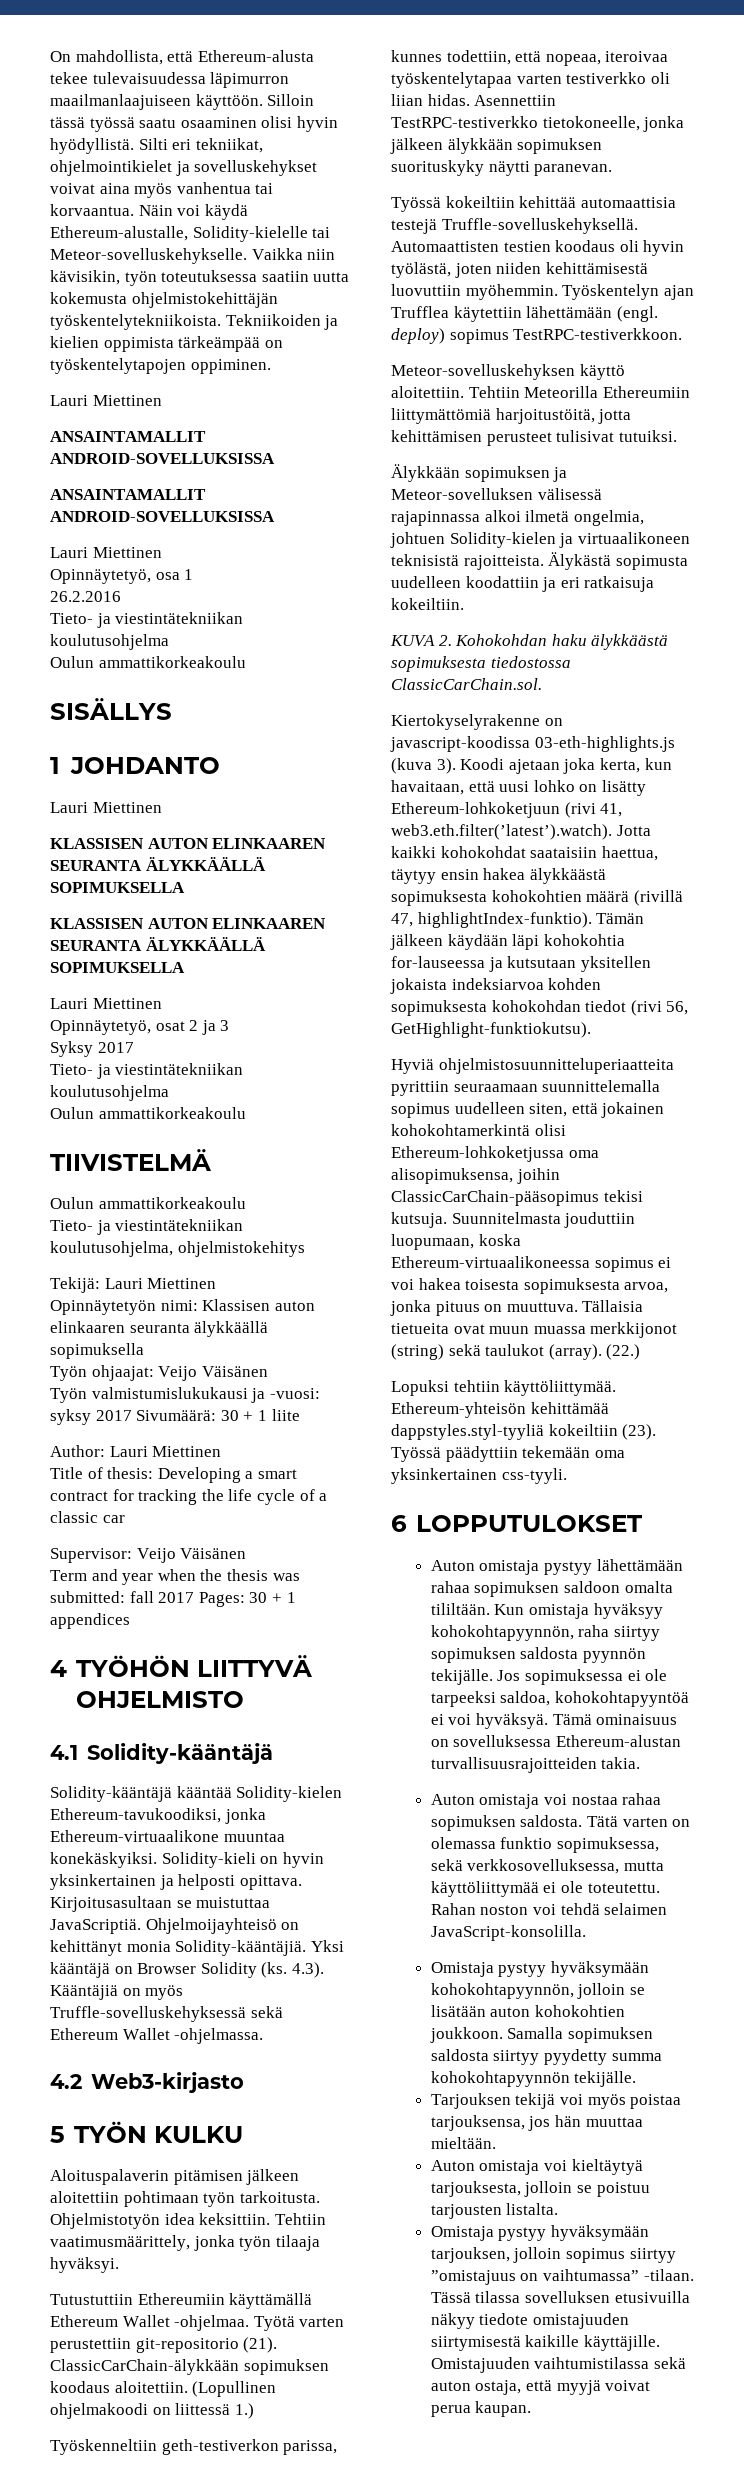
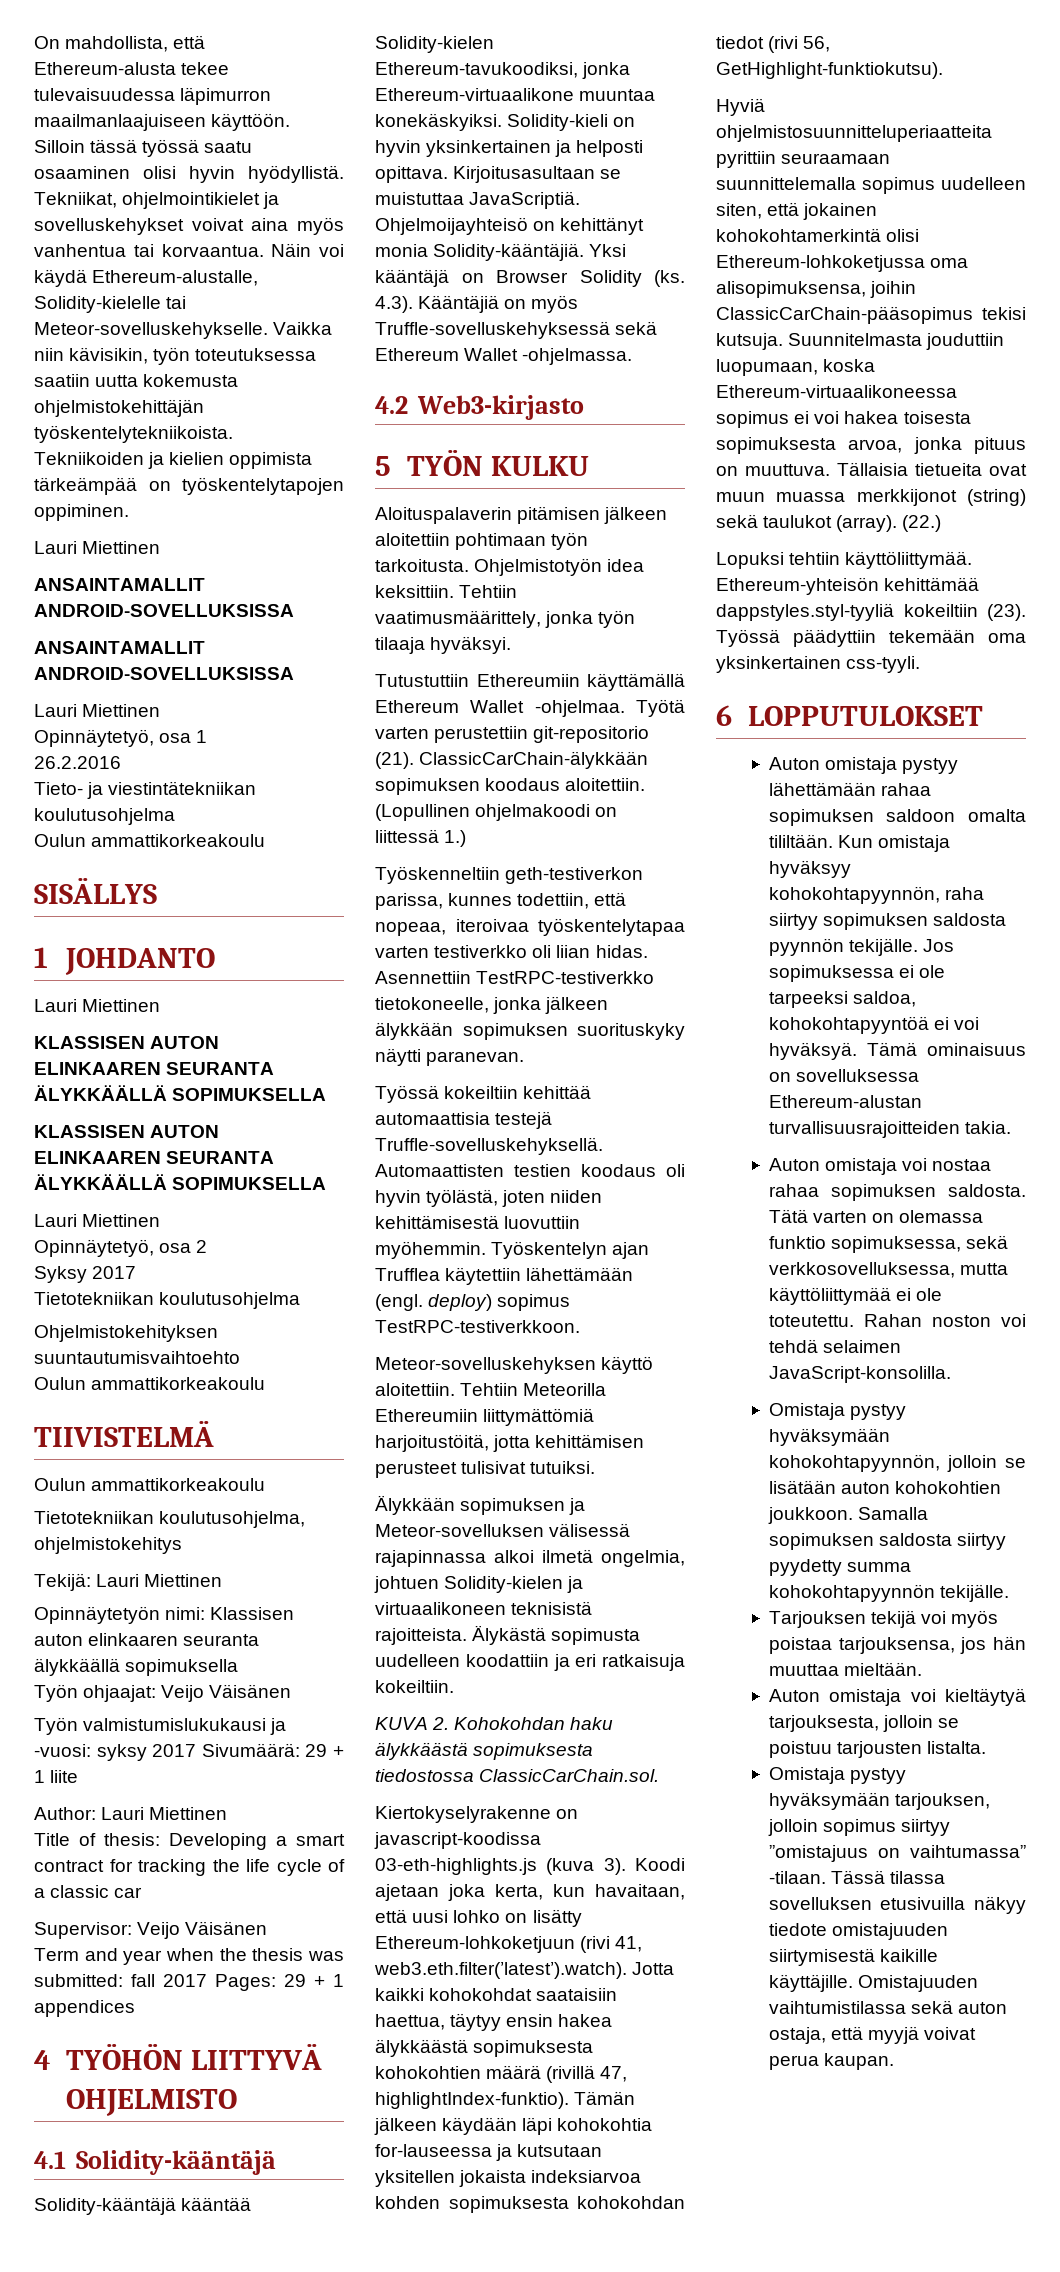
- Silti eri tekniikat, ohjelmointikielet ja sovelluskehykset voivat aina myös vanhentua tai korvaantua.
+ Tekniikat, ohjelmointikielet ja sovelluskehykset voivat aina myös vanhentua tai korvaantua.
- Opinnäytetyö, osat 2 ja 3
+ Opinnäytetyö, osa 2
  Syksy 2017
- Tieto- ja viestintätekniikan koulutusohjelma
+ Tietotekniikan koulutusohjelma
+ Ohjelmistokehityksen suuntautumisvaihtoehto
- Tieto- ja viestintätekniikan koulutusohjelma, ohjelmistokehitys
+ Tietotekniikan koulutusohjelma, ohjelmistokehitys
- Työn valmistumislukukausi ja -vuosi: syksy 2017 Sivumäärä: 30 + 1 liite
+ Työn valmistumislukukausi ja -vuosi: syksy 2017 Sivumäärä: 29 + 1 liite
- Term and year when the thesis was submitted: fall 2017 Pages: 30 + 1 appendices
+ Term and year when the thesis was submitted: fall 2017 Pages: 29 + 1 appendices

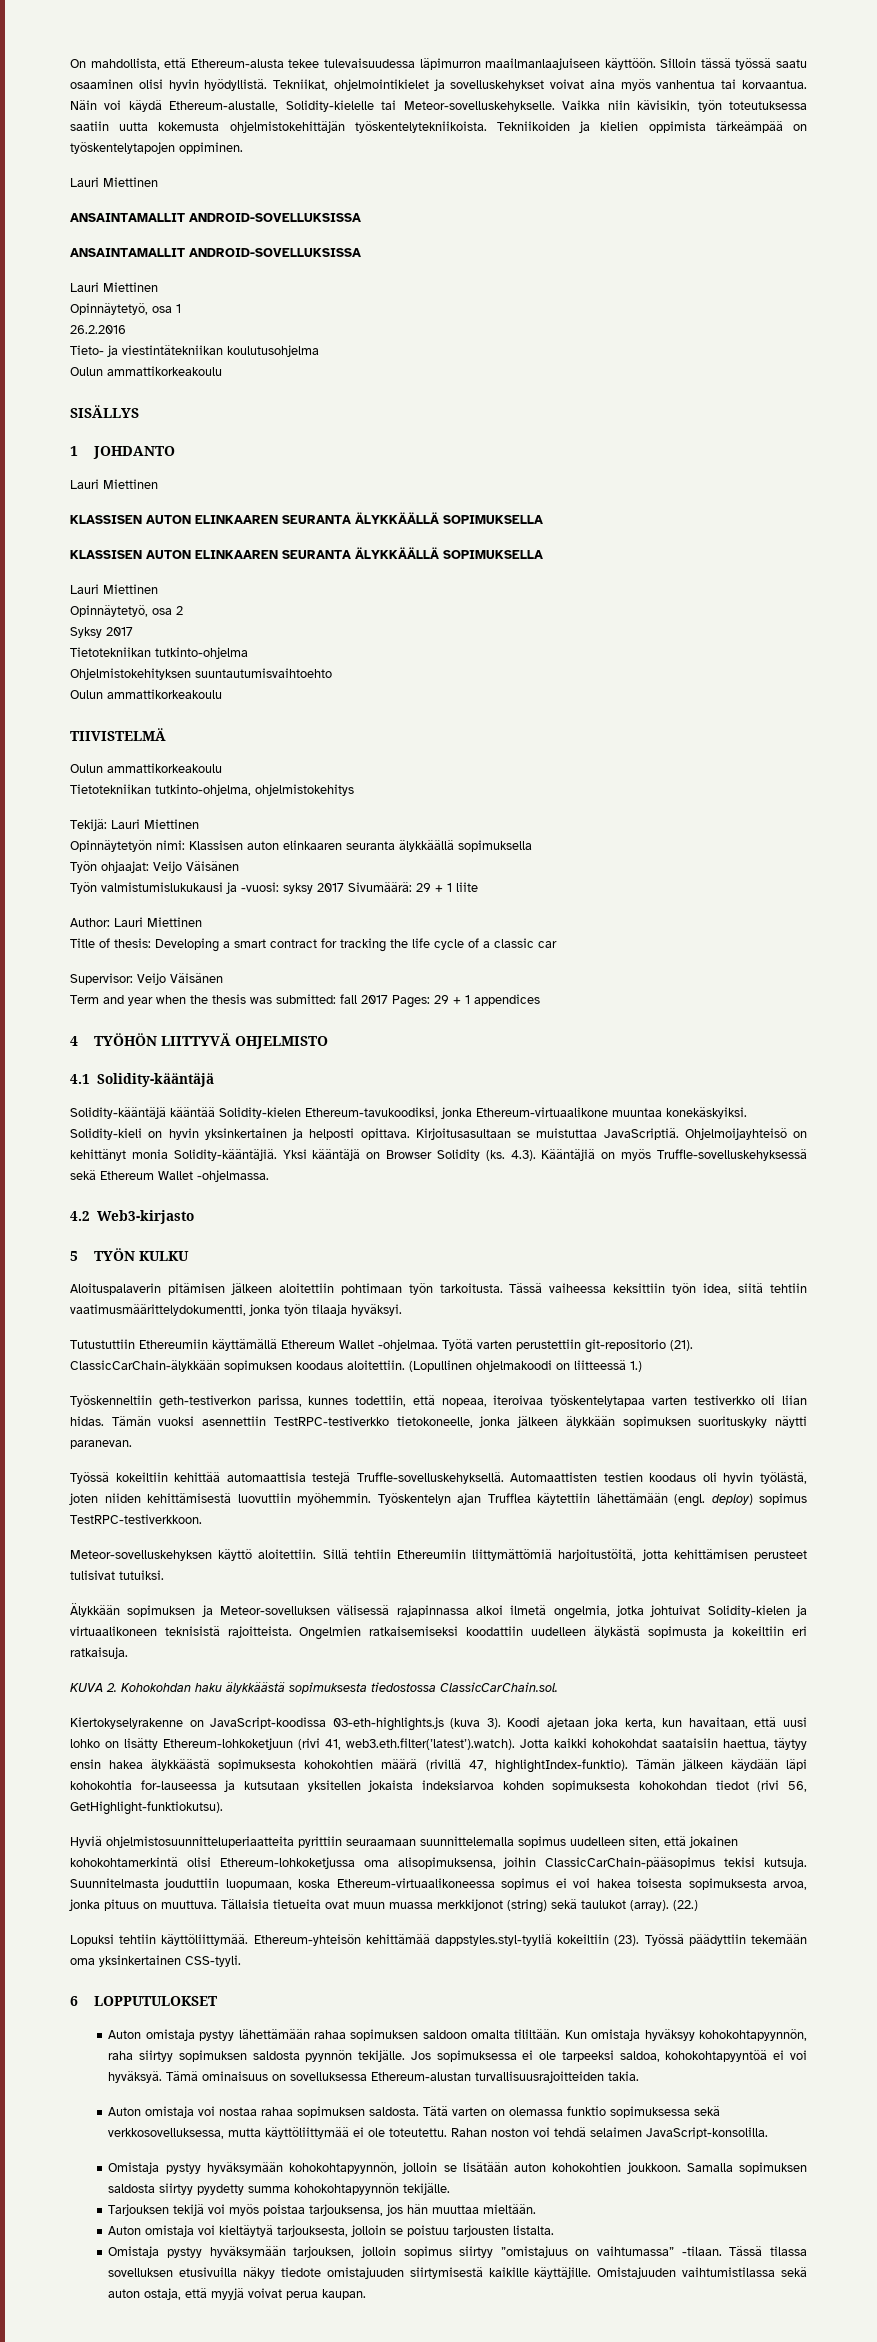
- Tietotekniikan koulutusohjelma
+ Tietotekniikan tutkinto-ohjelma
- Tietotekniikan koulutusohjelma, ohjelmistokehitys
+ Tietotekniikan tutkinto-ohjelma, ohjelmistokehitys
- Ohjelmistotyön idea keksittiin. Tehtiin vaatimusmäärittely, jonka työn tilaaja hyväksyi.
+ Tässä vaiheessa keksittiin työn idea, siitä tehtiin vaatimusmäärittelydokumentti, jonka työn tilaaja hyväksyi.
- (Lopullinen ohjelmakoodi on liittessä 1.)
+ (Lopullinen ohjelmakoodi on liitteessä 1.)
- Asennettiin TestRPC-testiverkko tietokoneelle, jonka jälkeen älykkään sopimuksen suorituskyky näytti paranevan.
+ Tämän vuoksi asennettiin TestRPC-testiverkko tietokoneelle, jonka jälkeen älykkään sopimuksen suorituskyky näytti paranevan.
- Tehtiin Meteorilla Ethereumiin liittymättömiä harjoitustöitä, jotta kehittämisen perusteet tulisivat tutuiksi.
+ Sillä tehtiin Ethereumiin liittymättömiä harjoitustöitä, jotta kehittämisen perusteet tulisivat tutuiksi.
- Älykkään sopimuksen ja Meteor-sovelluksen välisessä rajapinnassa alkoi ilmetä ongelmia, johtuen Solidity-kielen ja virtuaalikoneen teknisistä rajoitteista.
+ Älykkään sopimuksen ja Meteor-sovelluksen välisessä rajapinnassa alkoi ilmetä ongelmia, jotka johtuivat Solidity-kielen ja virtuaalikoneen teknisistä rajoitteista.
- Älykästä sopimusta uudelleen koodattiin ja eri ratkaisuja kokeiltiin.
+ Ongelmien ratkaisemiseksi koodattiin uudelleen älykästä sopimusta ja kokeiltiin eri ratkaisuja.
- Kiertokyselyrakenne on javascript-koodissa 03-eth-highlights.js (kuva 3).
+ Kiertokyselyrakenne on JavaScript-koodissa 03-eth-highlights.js (kuva 3).
- Työssä päädyttiin tekemään oma yksinkertainen css-tyyli.
+ Työssä päädyttiin tekemään oma yksinkertainen CSS-tyyli.
- Tätä varten on olemassa funktio sopimuksessa, sekä verkkosovelluksessa, mutta käyttöliittymää ei ole toteutettu.
+ Tätä varten on olemassa funktio sopimuksessa sekä verkkosovelluksessa, mutta käyttöliittymää ei ole toteutettu.

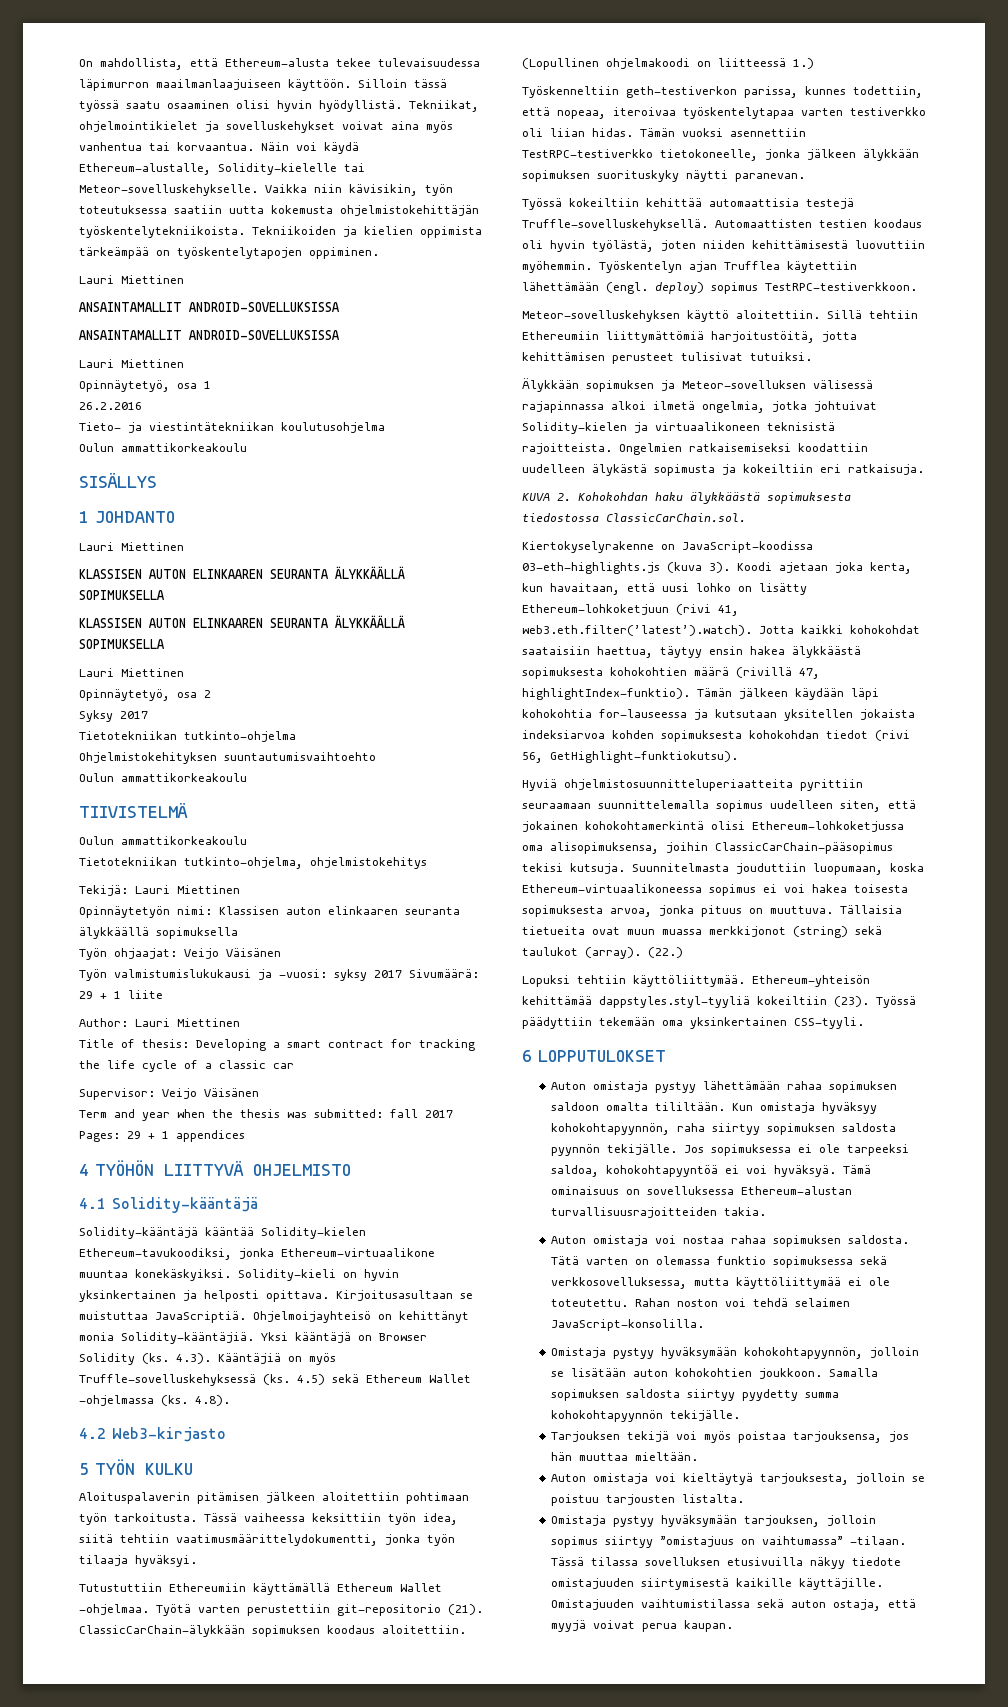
- 4.3). Kääntäjiä on myös Truffle-sovelluskehyksessä sekä Ethereum Wallet -ohjelmassa.
+ 4.3). Kääntäjiä on myös Truffle-sovelluskehyksessä (ks. 4.5) sekä Ethereum Wallet -ohjelmassa (ks. 4.8).

